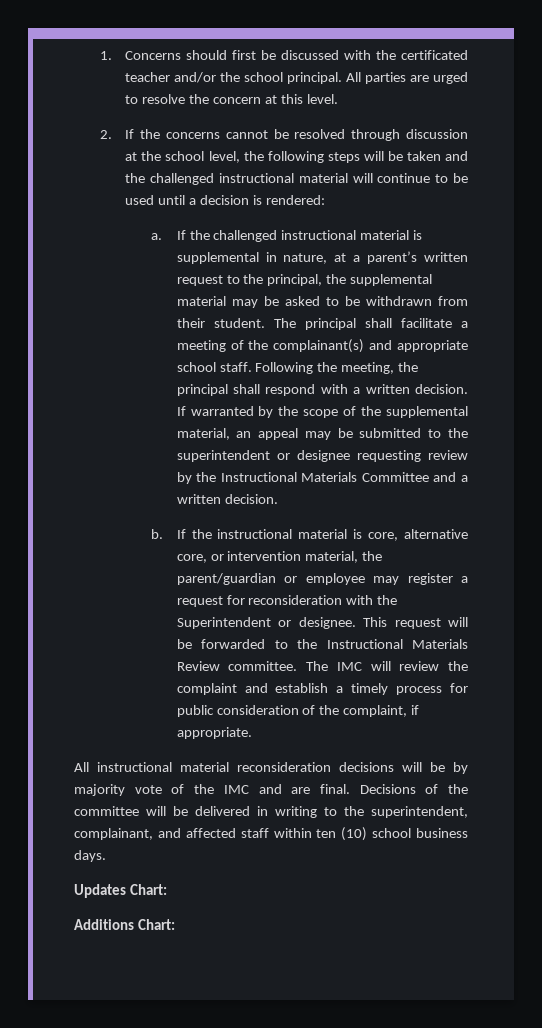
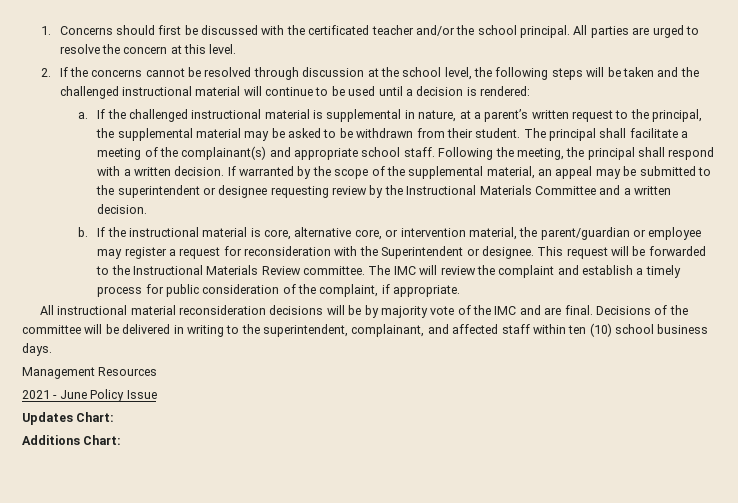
+ Management Resources
+ 2021 - June Policy Issue

